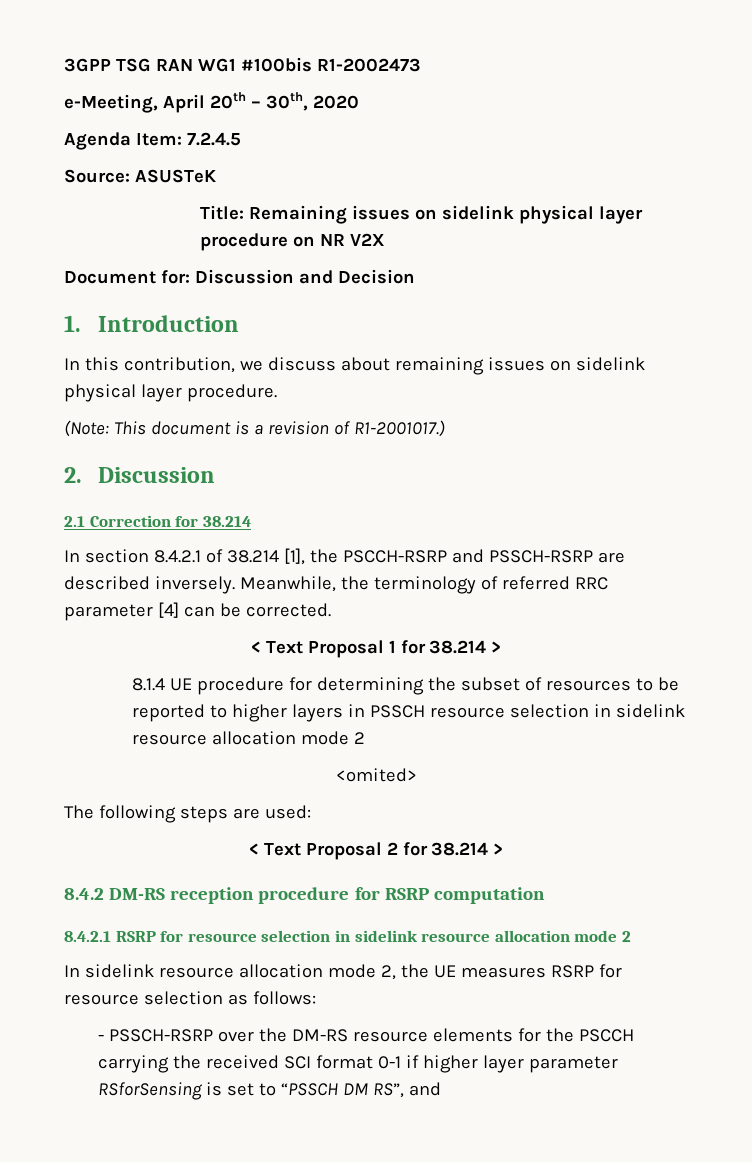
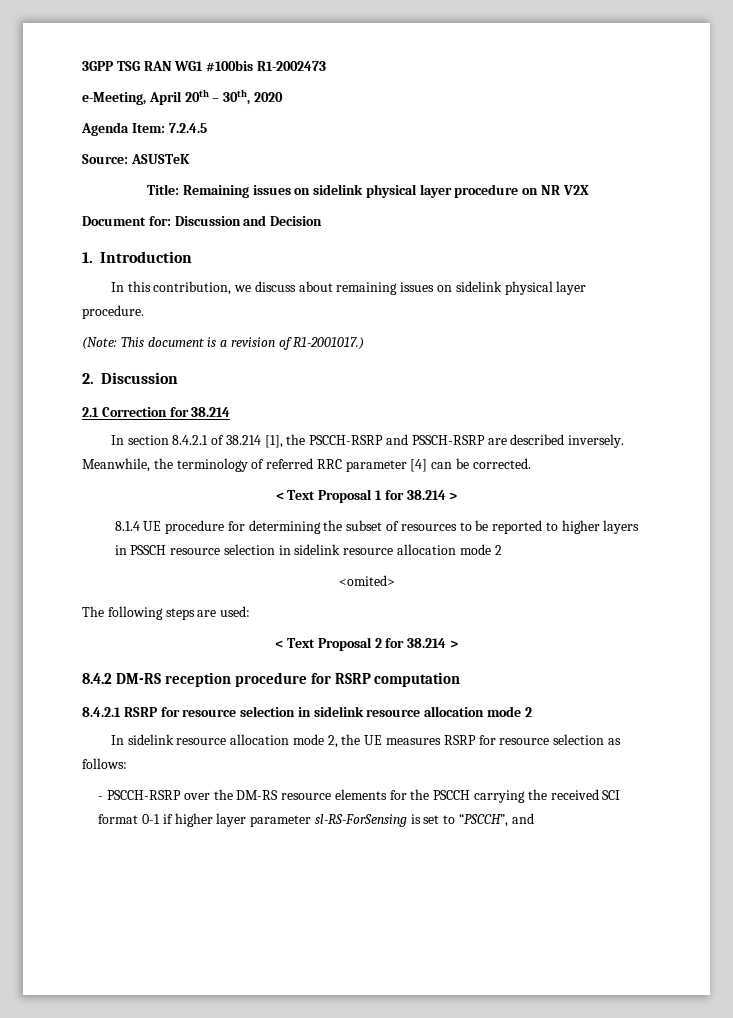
- - PSSCH-RSRP over the DM-RS resource elements for the PSCCH carrying the received SCI format 0-1 if higher layer parameter RSforSensing is set to “PSSCH DM RS”, and
+ - PSCCH-RSRP over the DM-RS resource elements for the PSCCH carrying the received SCI format 0-1 if higher layer parameter sl-RS-ForSensing is set to “PSCCH”, and

